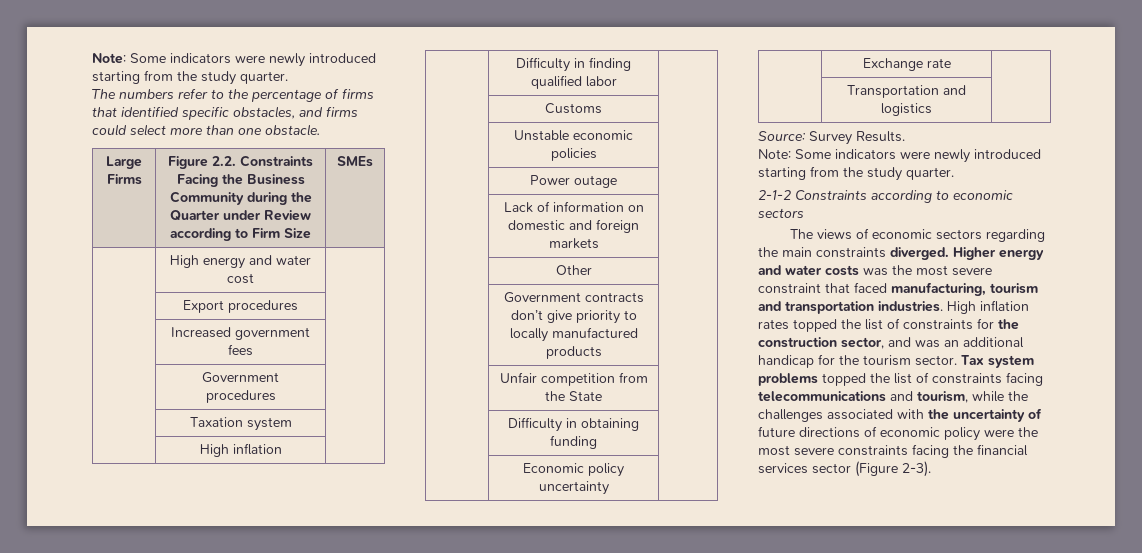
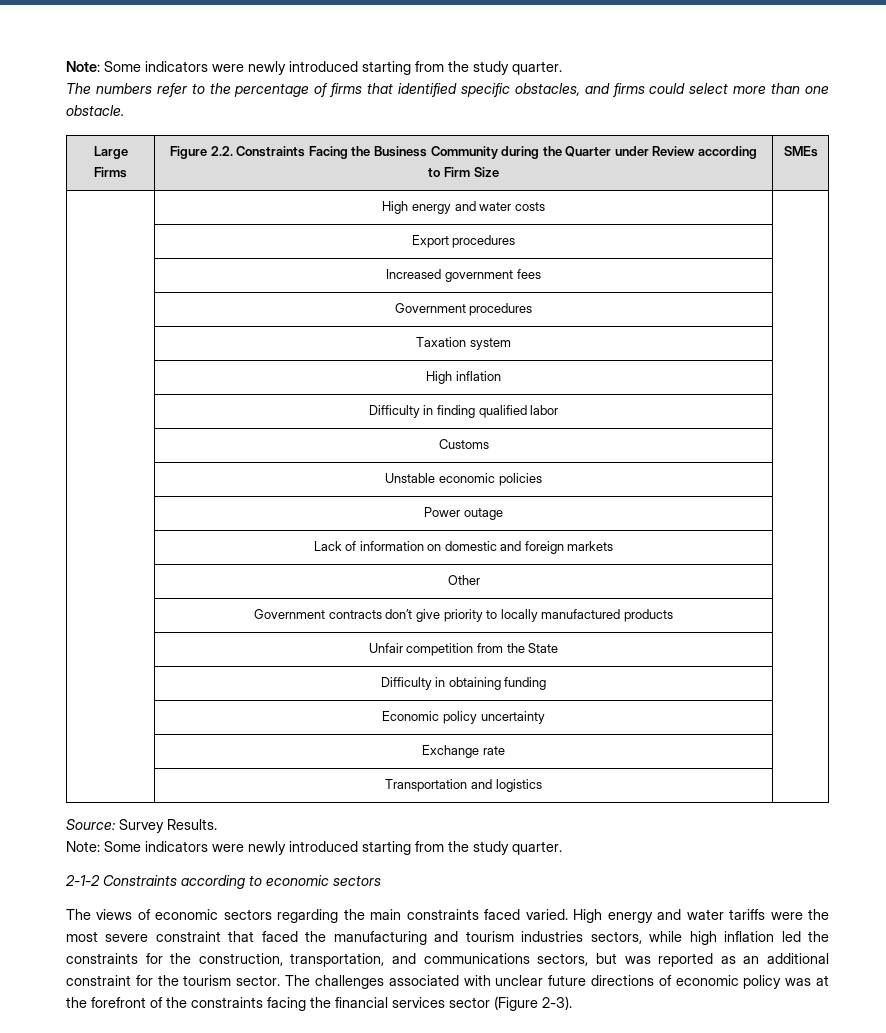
- | High energy and water cost |
+ | High energy and water costs |
- The views of economic sectors regarding the main constraints diverged. Higher energy and water costs was the most severe constraint that faced manufacturing, tourism and transportation industries. High inflation rates topped the list of constraints for the construction sector, and was an additional handicap for the tourism sector.
+ The views of economic sectors regarding the main constraints faced varied. High energy and water tariffs were the most severe constraint that faced the manufacturing and tourism industries sectors, while high inflation led the constraints for the construction, transportation, and communications sectors, but was reported as an additional constraint for the tourism sector.
- Tax system problems topped the list of constraints facing telecommunications and tourism, while the challenges associated with the uncertainty of future directions of economic policy were the most severe constraints facing the financial services sector (Figure 2-3).
+ The challenges associated with unclear future directions of economic policy was at the forefront of the constraints facing the financial services sector (Figure 2-3).

